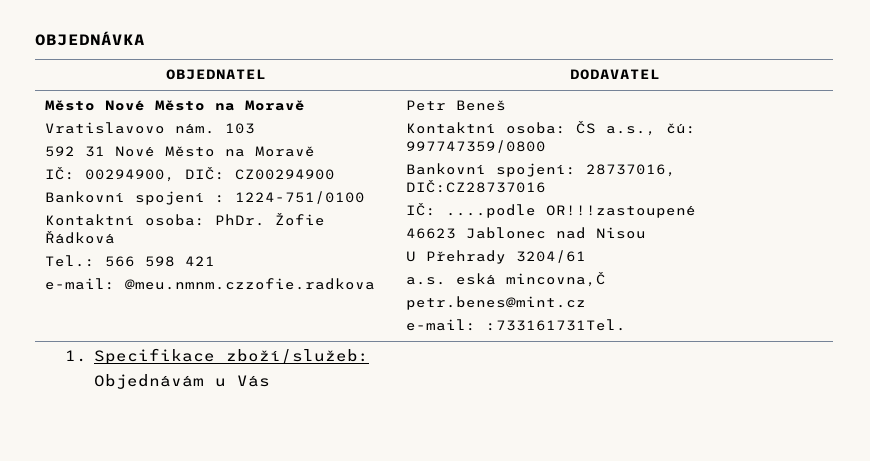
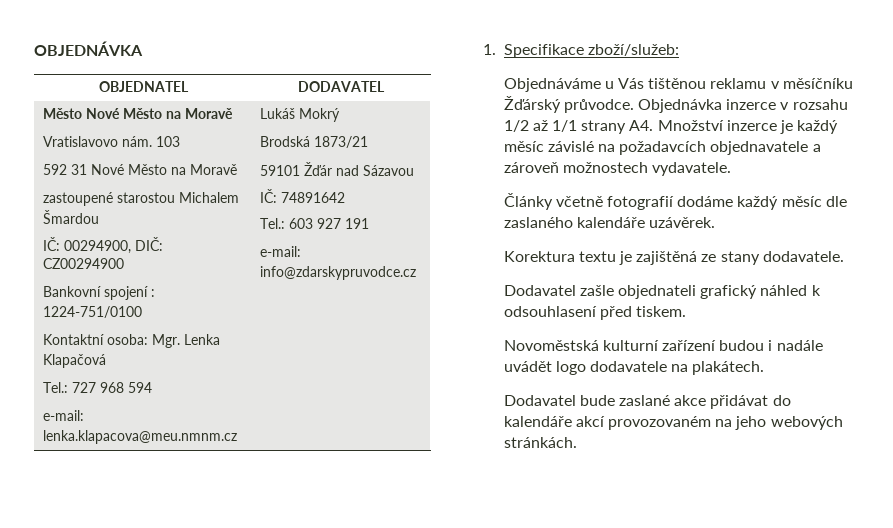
+ zastoupené starostou Michalem Šmardou
- Kontaktní osoba: PhDr. Žofie Řádková
- Tel.: 566 598 421
- e-mail: @meu.nmnm.czzofie.radkova | Petr Beneš
- Kontaktní osoba: ČS a.s., čú: 997747359/0800
- Bankovní spojení: 28737016, DIČ:CZ28737016
- IČ: ....podle OR!!!zastoupené
- 46623 Jablonec nad Nisou
- U Přehrady 3204/61
- a.s. eská mincovna,Č
- petr.benes@mint.cz
- e-mail: :733161731Tel.
+ Kontaktní osoba: Mgr. Lenka Klapačová
+ Tel.: 727 968 594
+ e-mail: lenka.klapacova@meu.nmnm.cz | Lukáš Mokrý
+ Brodská 1873/21
+ 59101 Žďár nad Sázavou
+ IČ: 74891642
+ Tel.: 603 927 191
+ e-mail: info@zdarskypruvodce.cz
- Objednávám u Vás
+ Objednáváme u Vás tištěnou reklamu v měsíčníku Žďárský průvodce. Objednávka inzerce v rozsahu 1/2 až 1/1 strany A4. Množství inzerce je každý měsíc závislé na požadavcích objednavatele a zároveň možnostech vydavatele.
+ Články včetně fotografií dodáme každý měsíc dle zaslaného kalendáře uzávěrek.
+ Korektura textu je zajištěná ze stany dodavatele.
+ Dodavatel zašle objednateli grafický náhled k odsouhlasení před tiskem.
+ Novoměstská kulturní zařízení budou i nadále uvádět logo dodavatele na plakátech.
+ Dodavatel bude zaslané akce přidávat do kalendáře akcí provozovaném na jeho webových stránkách.

